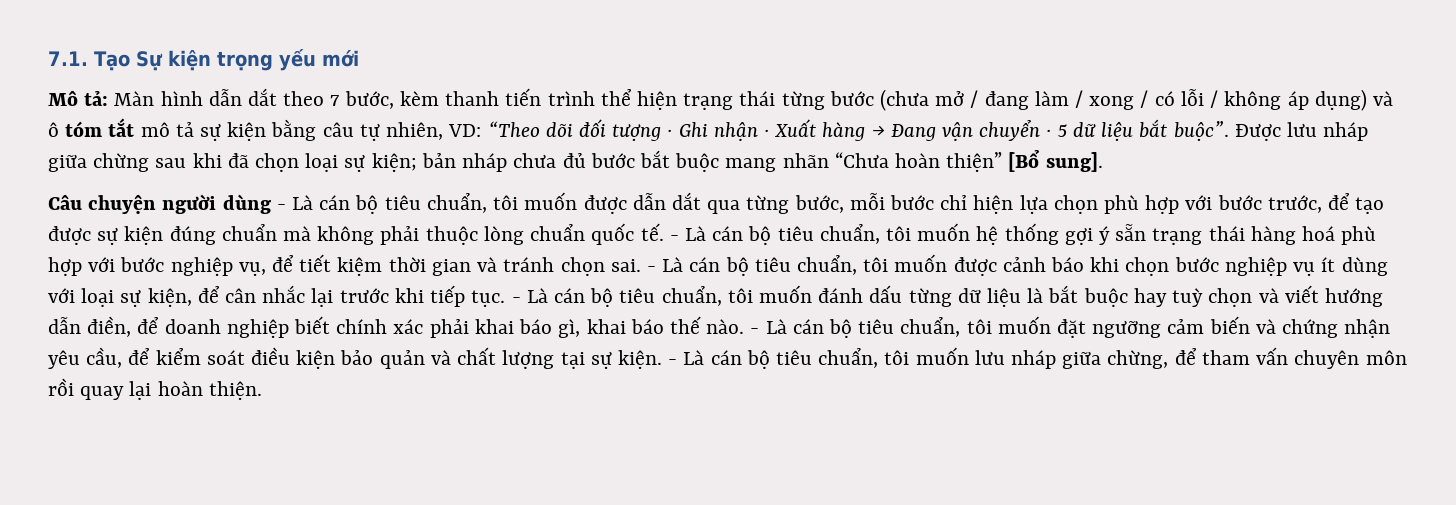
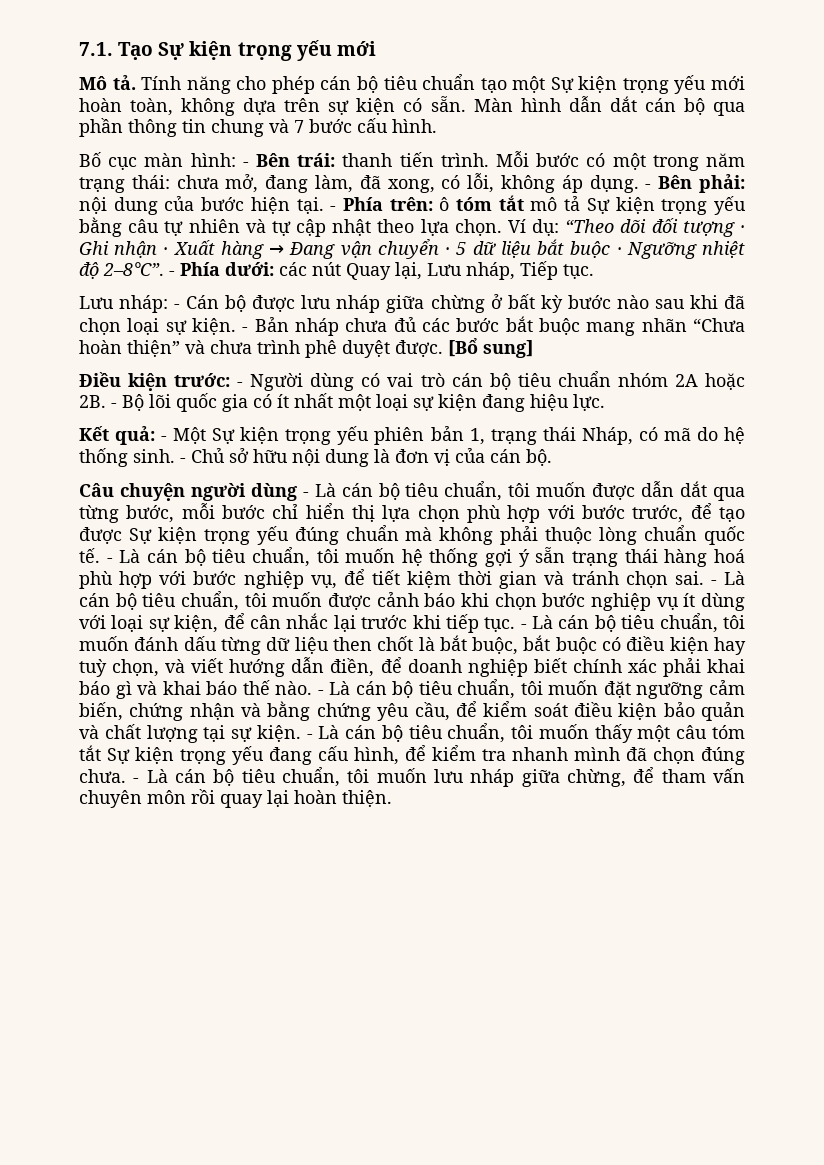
- Mô tả: Màn hình dẫn dắt theo 7 bước, kèm thanh tiến trình thể hiện trạng thái từng bước (chưa mở / đang làm / xong / có lỗi / không áp dụng) và ô tóm tắt mô tả sự kiện bằng câu tự nhiên, VD: “Theo dõi đối tượng · Ghi nhận · Xuất hàng → Đang vận chuyển · 5 dữ liệu bắt buộc”. Được lưu nháp giữa chừng sau khi đã chọn loại sự kiện; bản nháp chưa đủ bước bắt buộc mang nhãn “Chưa hoàn thiện” [Bổ sung].
+ Mô tả. Tính năng cho phép cán bộ tiêu chuẩn tạo một Sự kiện trọng yếu mới hoàn toàn, không dựa trên sự kiện có sẵn. Màn hình dẫn dắt cán bộ qua phần thông tin chung và 7 bước cấu hình.
+ Bố cục màn hình: - Bên trái: thanh tiến trình. Mỗi bước có một trong năm trạng thái: chưa mở, đang làm, đã xong, có lỗi, không áp dụng. - Bên phải: nội dung của bước hiện tại. - Phía trên: ô tóm tắt mô tả Sự kiện trọng yếu bằng câu tự nhiên và tự cập nhật theo lựa chọn. Ví dụ: “Theo dõi đối tượng · Ghi nhận · Xuất hàng → Đang vận chuyển · 5 dữ liệu bắt buộc · Ngưỡng nhiệt độ 2–8°C”. - Phía dưới: các nút Quay lại, Lưu nháp, Tiếp tục.
+ Lưu nháp: - Cán bộ được lưu nháp giữa chừng ở bất kỳ bước nào sau khi đã chọn loại sự kiện. - Bản nháp chưa đủ các bước bắt buộc mang nhãn “Chưa hoàn thiện” và chưa trình phê duyệt được. [Bổ sung]
+ Điều kiện trước: - Người dùng có vai trò cán bộ tiêu chuẩn nhóm 2A hoặc 2B. - Bộ lõi quốc gia có ít nhất một loại sự kiện đang hiệu lực.
+ Kết quả: - Một Sự kiện trọng yếu phiên bản 1, trạng thái Nháp, có mã do hệ thống sinh. - Chủ sở hữu nội dung là đơn vị của cán bộ.
- Câu chuyện người dùng - Là cán bộ tiêu chuẩn, tôi muốn được dẫn dắt qua từng bước, mỗi bước chỉ hiện lựa chọn phù hợp với bước trước, để tạo được sự kiện đúng chuẩn mà không phải thuộc lòng chuẩn quốc tế.
+ Câu chuyện người dùng - Là cán bộ tiêu chuẩn, tôi muốn được dẫn dắt qua từng bước, mỗi bước chỉ hiển thị lựa chọn phù hợp với bước trước, để tạo được Sự kiện trọng yếu đúng chuẩn mà không phải thuộc lòng chuẩn quốc tế.
- - Là cán bộ tiêu chuẩn, tôi muốn đánh dấu từng dữ liệu là bắt buộc hay tuỳ chọn và viết hướng dẫn điền, để doanh nghiệp biết chính xác phải khai báo gì, khai báo thế nào.
+ - Là cán bộ tiêu chuẩn, tôi muốn đánh dấu từng dữ liệu then chốt là bắt buộc, bắt buộc có điều kiện hay tuỳ chọn, và viết hướng dẫn điền, để doanh nghiệp biết chính xác phải khai báo gì và khai báo thế nào.
- - Là cán bộ tiêu chuẩn, tôi muốn đặt ngưỡng cảm biến và chứng nhận yêu cầu, để kiểm soát điều kiện bảo quản và chất lượng tại sự kiện.
+ - Là cán bộ tiêu chuẩn, tôi muốn đặt ngưỡng cảm biến, chứng nhận và bằng chứng yêu cầu, để kiểm soát điều kiện bảo quản và chất lượng tại sự kiện.
- - Là cán bộ tiêu chuẩn, tôi muốn lưu nháp giữa chừng, để tham vấn chuyên môn rồi quay lại hoàn thiện.
+ - Là cán bộ tiêu chuẩn, tôi muốn thấy một câu tóm tắt Sự kiện trọng yếu đang cấu hình, để kiểm tra nhanh mình đã chọn đúng chưa. - Là cán bộ tiêu chuẩn, tôi muốn lưu nháp giữa chừng, để tham vấn chuyên môn rồi quay lại hoàn thiện.

